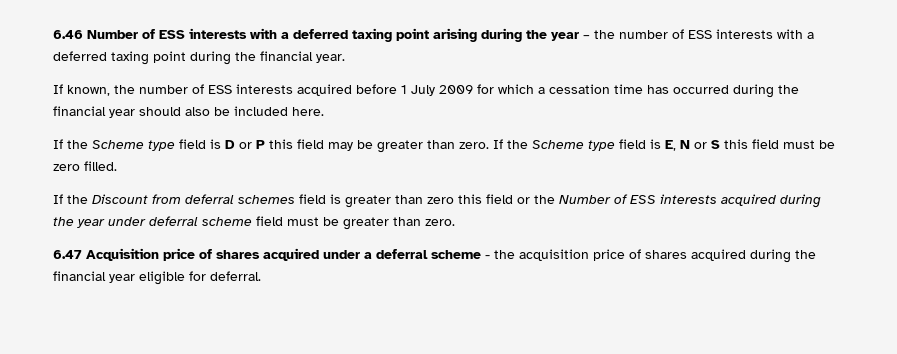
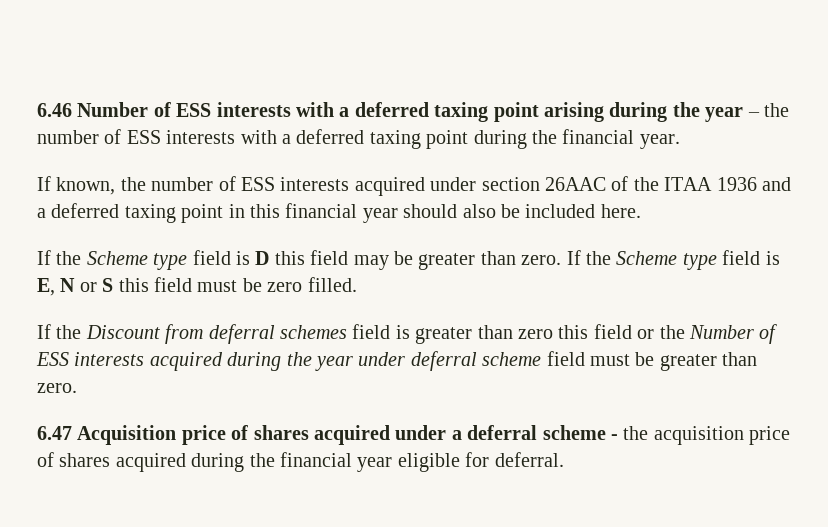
- If known, the number of ESS interests acquired before 1 July 2009 for which a cessation time has occurred during the financial year should also be included here.
+ If known, the number of ESS interests acquired under section 26AAC of the ITAA 1936 and a deferred taxing point in this financial year should also be included here.
- If the Scheme type field is D or P this field may be greater than zero.
+ If the Scheme type field is D this field may be greater than zero.

